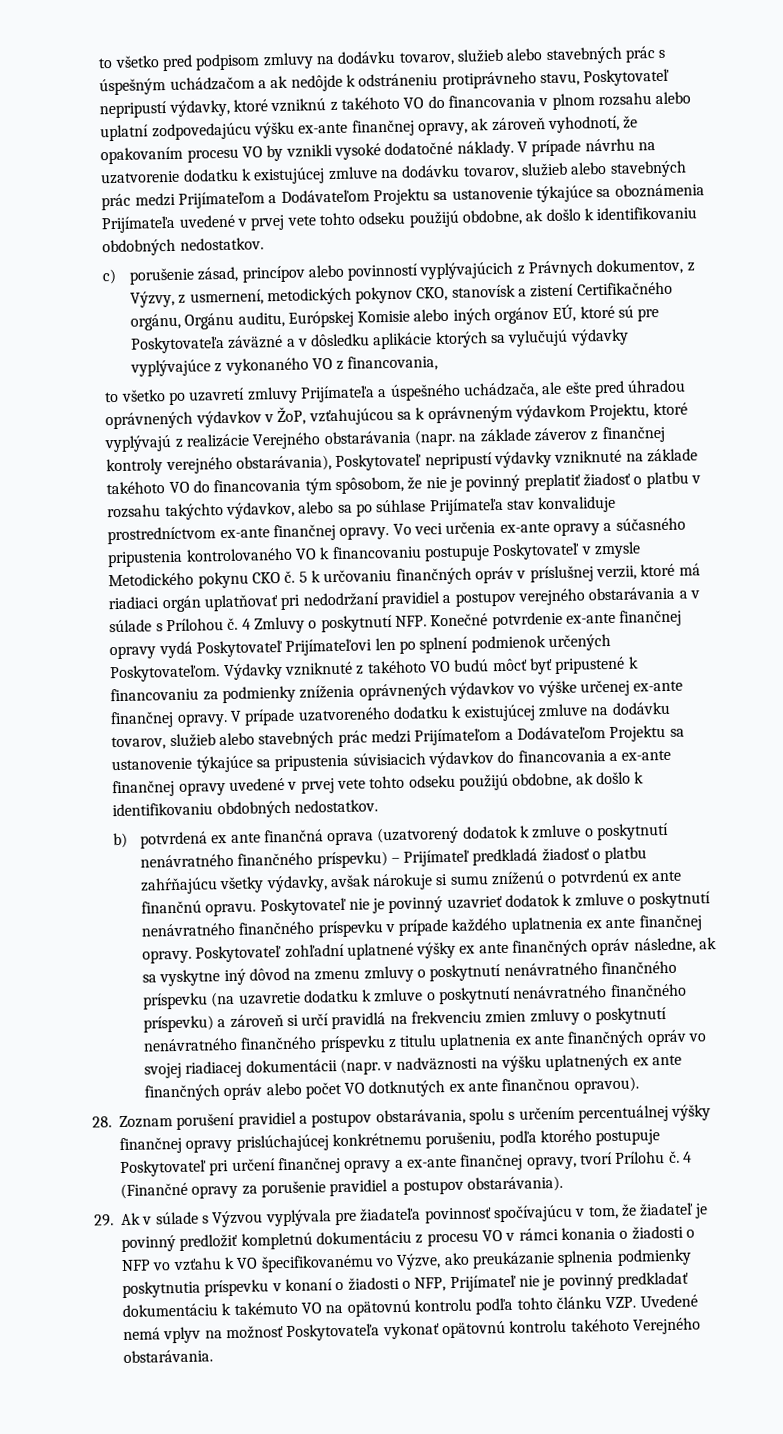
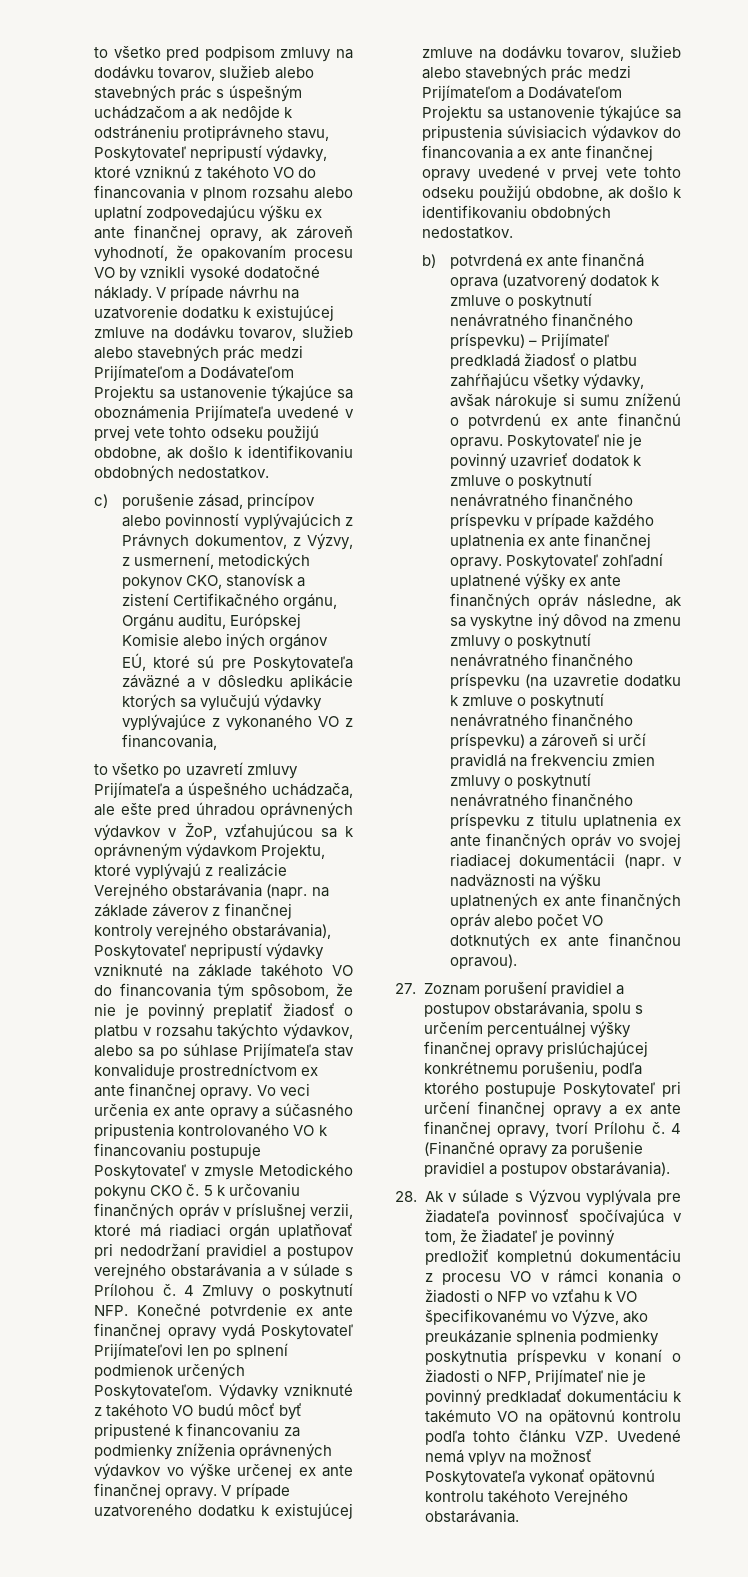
- to všetko pred podpisom zmluvy na dodávku tovarov, služieb alebo stavebných prác s úspešným uchádzačom a ak nedôjde k odstráneniu protiprávneho stavu, Poskytovateľ nepripustí výdavky, ktoré vzniknú z takéhoto VO do financovania v plnom rozsahu alebo uplatní zodpovedajúcu výšku ex-ante finančnej opravy, ak zároveň vyhodnotí, že opakovaním procesu VO by vznikli vysoké dodatočné náklady.
+ to všetko pred podpisom zmluvy na dodávku tovarov, služieb alebo stavebných prác s úspešným uchádzačom a ak nedôjde k odstráneniu protiprávneho stavu, Poskytovateľ nepripustí výdavky, ktoré vzniknú z takéhoto VO do financovania v plnom rozsahu alebo uplatní zodpovedajúcu výšku ex ante finančnej opravy, ak zároveň vyhodnotí, že opakovaním procesu VO by vznikli vysoké dodatočné náklady.
- to všetko po uzavretí zmluvy Prijímateľa a úspešného uchádzača, ale ešte pred úhradou oprávnených výdavkov v ŽoP, vzťahujúcou sa k oprávneným výdavkom Projektu, ktoré vyplývajú z realizácie Verejného obstarávania (napr. na základe záverov z finančnej kontroly verejného obstarávania), Poskytovateľ nepripustí výdavky vzniknuté na základe takéhoto VO do financovania tým spôsobom, že nie je povinný preplatiť žiadosť o platbu v rozsahu takýchto výdavkov, alebo sa po súhlase Prijímateľa stav konvaliduje prostredníctvom ex-ante finančnej opravy.
+ to všetko po uzavretí zmluvy Prijímateľa a úspešného uchádzača, ale ešte pred úhradou oprávnených výdavkov v ŽoP, vzťahujúcou sa k oprávneným výdavkom Projektu, ktoré vyplývajú z realizácie Verejného obstarávania (napr. na základe záverov z finančnej kontroly verejného obstarávania), Poskytovateľ nepripustí výdavky vzniknuté na základe takéhoto VO do financovania tým spôsobom, že nie je povinný preplatiť žiadosť o platbu v rozsahu takýchto výdavkov, alebo sa po súhlase Prijímateľa stav konvaliduje prostredníctvom ex ante finančnej opravy.
- Vo veci určenia ex-ante opravy a súčasného pripustenia kontrolovaného VO k financovaniu postupuje Poskytovateľ v zmysle Metodického pokynu CKO č.
+ Vo veci určenia ex ante opravy a súčasného pripustenia kontrolovaného VO k financovaniu postupuje Poskytovateľ v zmysle Metodického pokynu CKO č.
- 4 Zmluvy o poskytnutí NFP. Konečné potvrdenie ex-ante finančnej opravy vydá Poskytovateľ Prijímateľovi len po splnení podmienok určených Poskytovateľom.
+ 4 Zmluvy o poskytnutí NFP. Konečné potvrdenie ex ante finančnej opravy vydá Poskytovateľ Prijímateľovi len po splnení podmienok určených Poskytovateľom.
- Výdavky vzniknuté z takéhoto VO budú môcť byť pripustené k financovaniu za podmienky zníženia oprávnených výdavkov vo výške určenej ex-ante finančnej opravy.
+ Výdavky vzniknuté z takéhoto VO budú môcť byť pripustené k financovaniu za podmienky zníženia oprávnených výdavkov vo výške určenej ex ante finančnej opravy.
- V prípade uzatvoreného dodatku k existujúcej zmluve na dodávku tovarov, služieb alebo stavebných prác medzi Prijímateľom a Dodávateľom Projektu sa ustanovenie týkajúce sa pripustenia súvisiacich výdavkov do financovania a ex-ante finančnej opravy uvedené v prvej vete tohto odseku použijú obdobne, ak došlo k identifikovaniu obdobných nedostatkov.
+ V prípade uzatvoreného dodatku k existujúcej zmluve na dodávku tovarov, služieb alebo stavebných prác medzi Prijímateľom a Dodávateľom Projektu sa ustanovenie týkajúce sa pripustenia súvisiacich výdavkov do financovania a ex ante finančnej opravy uvedené v prvej vete tohto odseku použijú obdobne, ak došlo k identifikovaniu obdobných nedostatkov.
- 28. Zoznam porušení pravidiel a postupov obstarávania, spolu s určením percentuálnej výšky finančnej opravy prislúchajúcej konkrétnemu porušeniu, podľa ktorého postupuje Poskytovateľ pri určení finančnej opravy a ex-ante finančnej opravy, tvorí Prílohu č.
+ 27. Zoznam porušení pravidiel a postupov obstarávania, spolu s určením percentuálnej výšky finančnej opravy prislúchajúcej konkrétnemu porušeniu, podľa ktorého postupuje Poskytovateľ pri určení finančnej opravy a ex ante finančnej opravy, tvorí Prílohu č.
- 29. Ak v súlade s Výzvou vyplývala pre žiadateľa povinnosť spočívajúcu v tom, že žiadateľ je povinný predložiť kompletnú dokumentáciu z procesu VO v rámci konania o žiadosti o NFP vo vzťahu k VO špecifikovanému vo Výzve, ako preukázanie splnenia podmienky poskytnutia príspevku v konaní o žiadosti o NFP, Prijímateľ nie je povinný predkladať dokumentáciu k takémuto VO na opätovnú kontrolu podľa tohto článku VZP. Uvedené nemá vplyv na možnosť Poskytovateľa vykonať opätovnú kontrolu takéhoto Verejného obstarávania.
+ 28. Ak v súlade s Výzvou vyplývala pre žiadateľa povinnosť spočívajúca v tom, že žiadateľ je povinný predložiť kompletnú dokumentáciu z procesu VO v rámci konania o žiadosti o NFP vo vzťahu k VO špecifikovanému vo Výzve, ako preukázanie splnenia podmienky poskytnutia príspevku v konaní o žiadosti o NFP, Prijímateľ nie je povinný predkladať dokumentáciu k takémuto VO na opätovnú kontrolu podľa tohto článku VZP. Uvedené nemá vplyv na možnosť Poskytovateľa vykonať opätovnú kontrolu takéhoto Verejného obstarávania.

